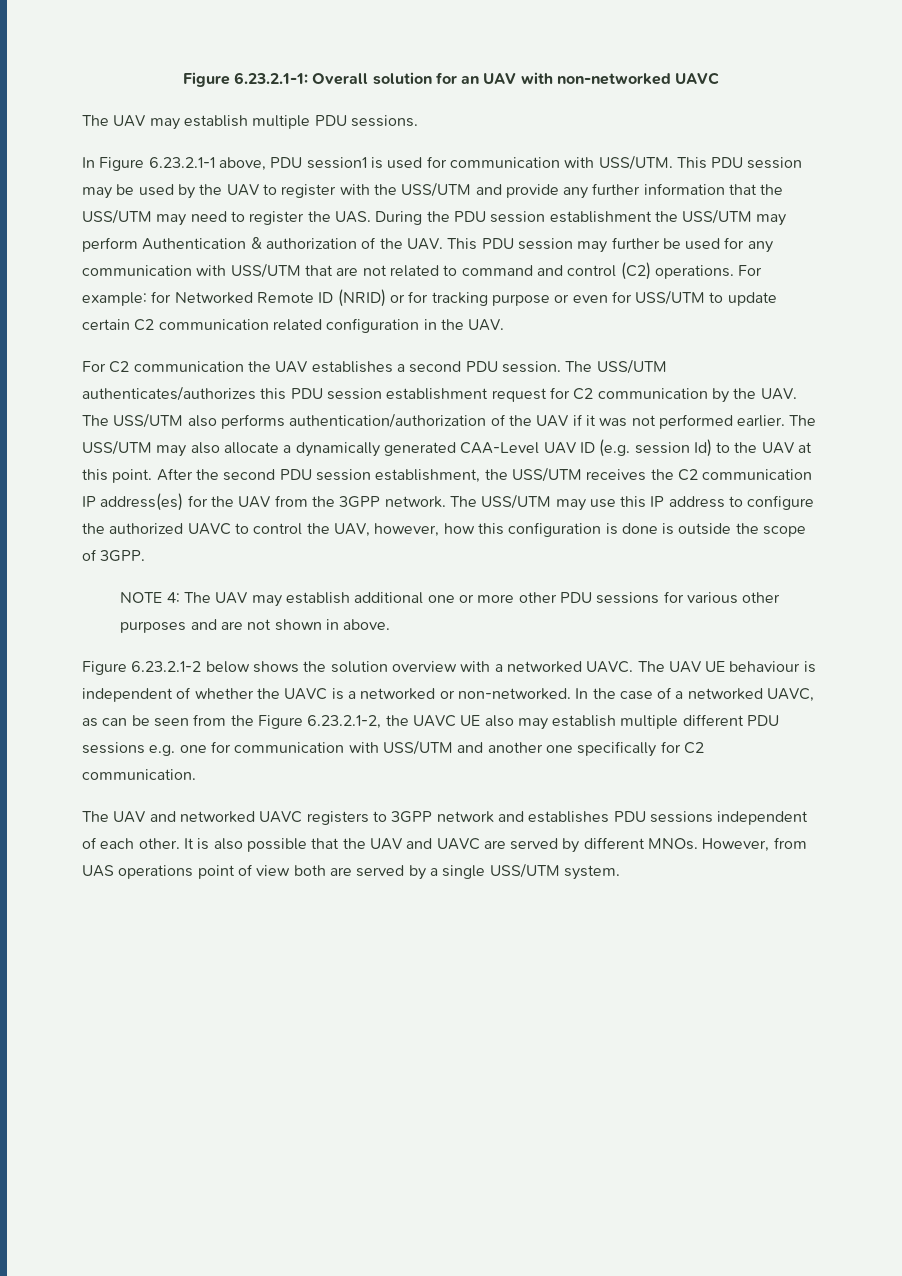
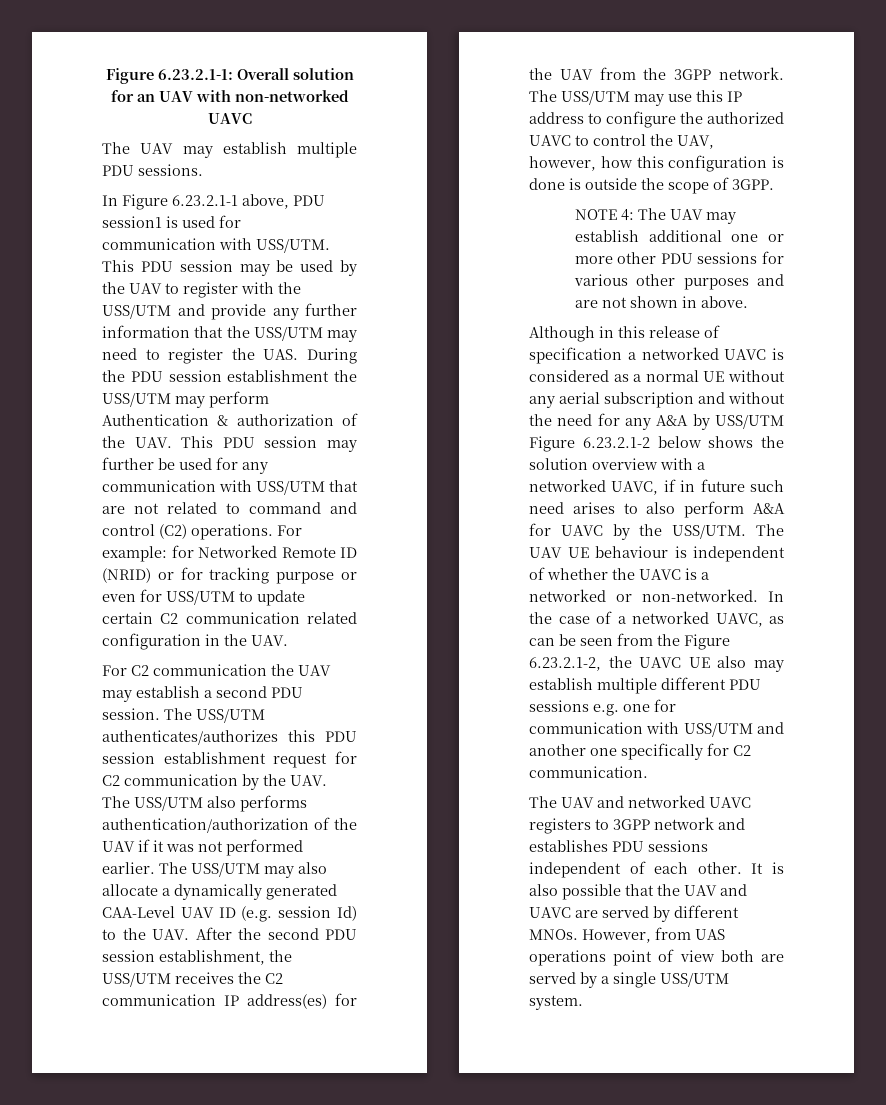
- For C2 communication the UAV establishes a second PDU session.
+ For C2 communication the UAV may establish a second PDU session.
- The USS/UTM may also allocate a dynamically generated CAA-Level UAV ID (e.g. session Id) to the UAV at this point. After the second PDU session establishment, the USS/UTM receives the C2 communication IP address(es) for the UAV from the 3GPP network.
+ The USS/UTM may also allocate a dynamically generated CAA-Level UAV ID (e.g. session Id) to the UAV. After the second PDU session establishment, the USS/UTM receives the C2 communication IP address(es) for the UAV from the 3GPP network.
- Figure 6.23.2.1-2 below shows the solution overview with a networked UAVC.
+ Although in this release of specification a networked UAVC is considered as a normal UE without any aerial subscription and without the need for any A&A by USS/UTM Figure 6.23.2.1-2 below shows the solution overview with a networked UAVC, if in future such need arises to also perform A&A for UAVC by the USS/UTM.

